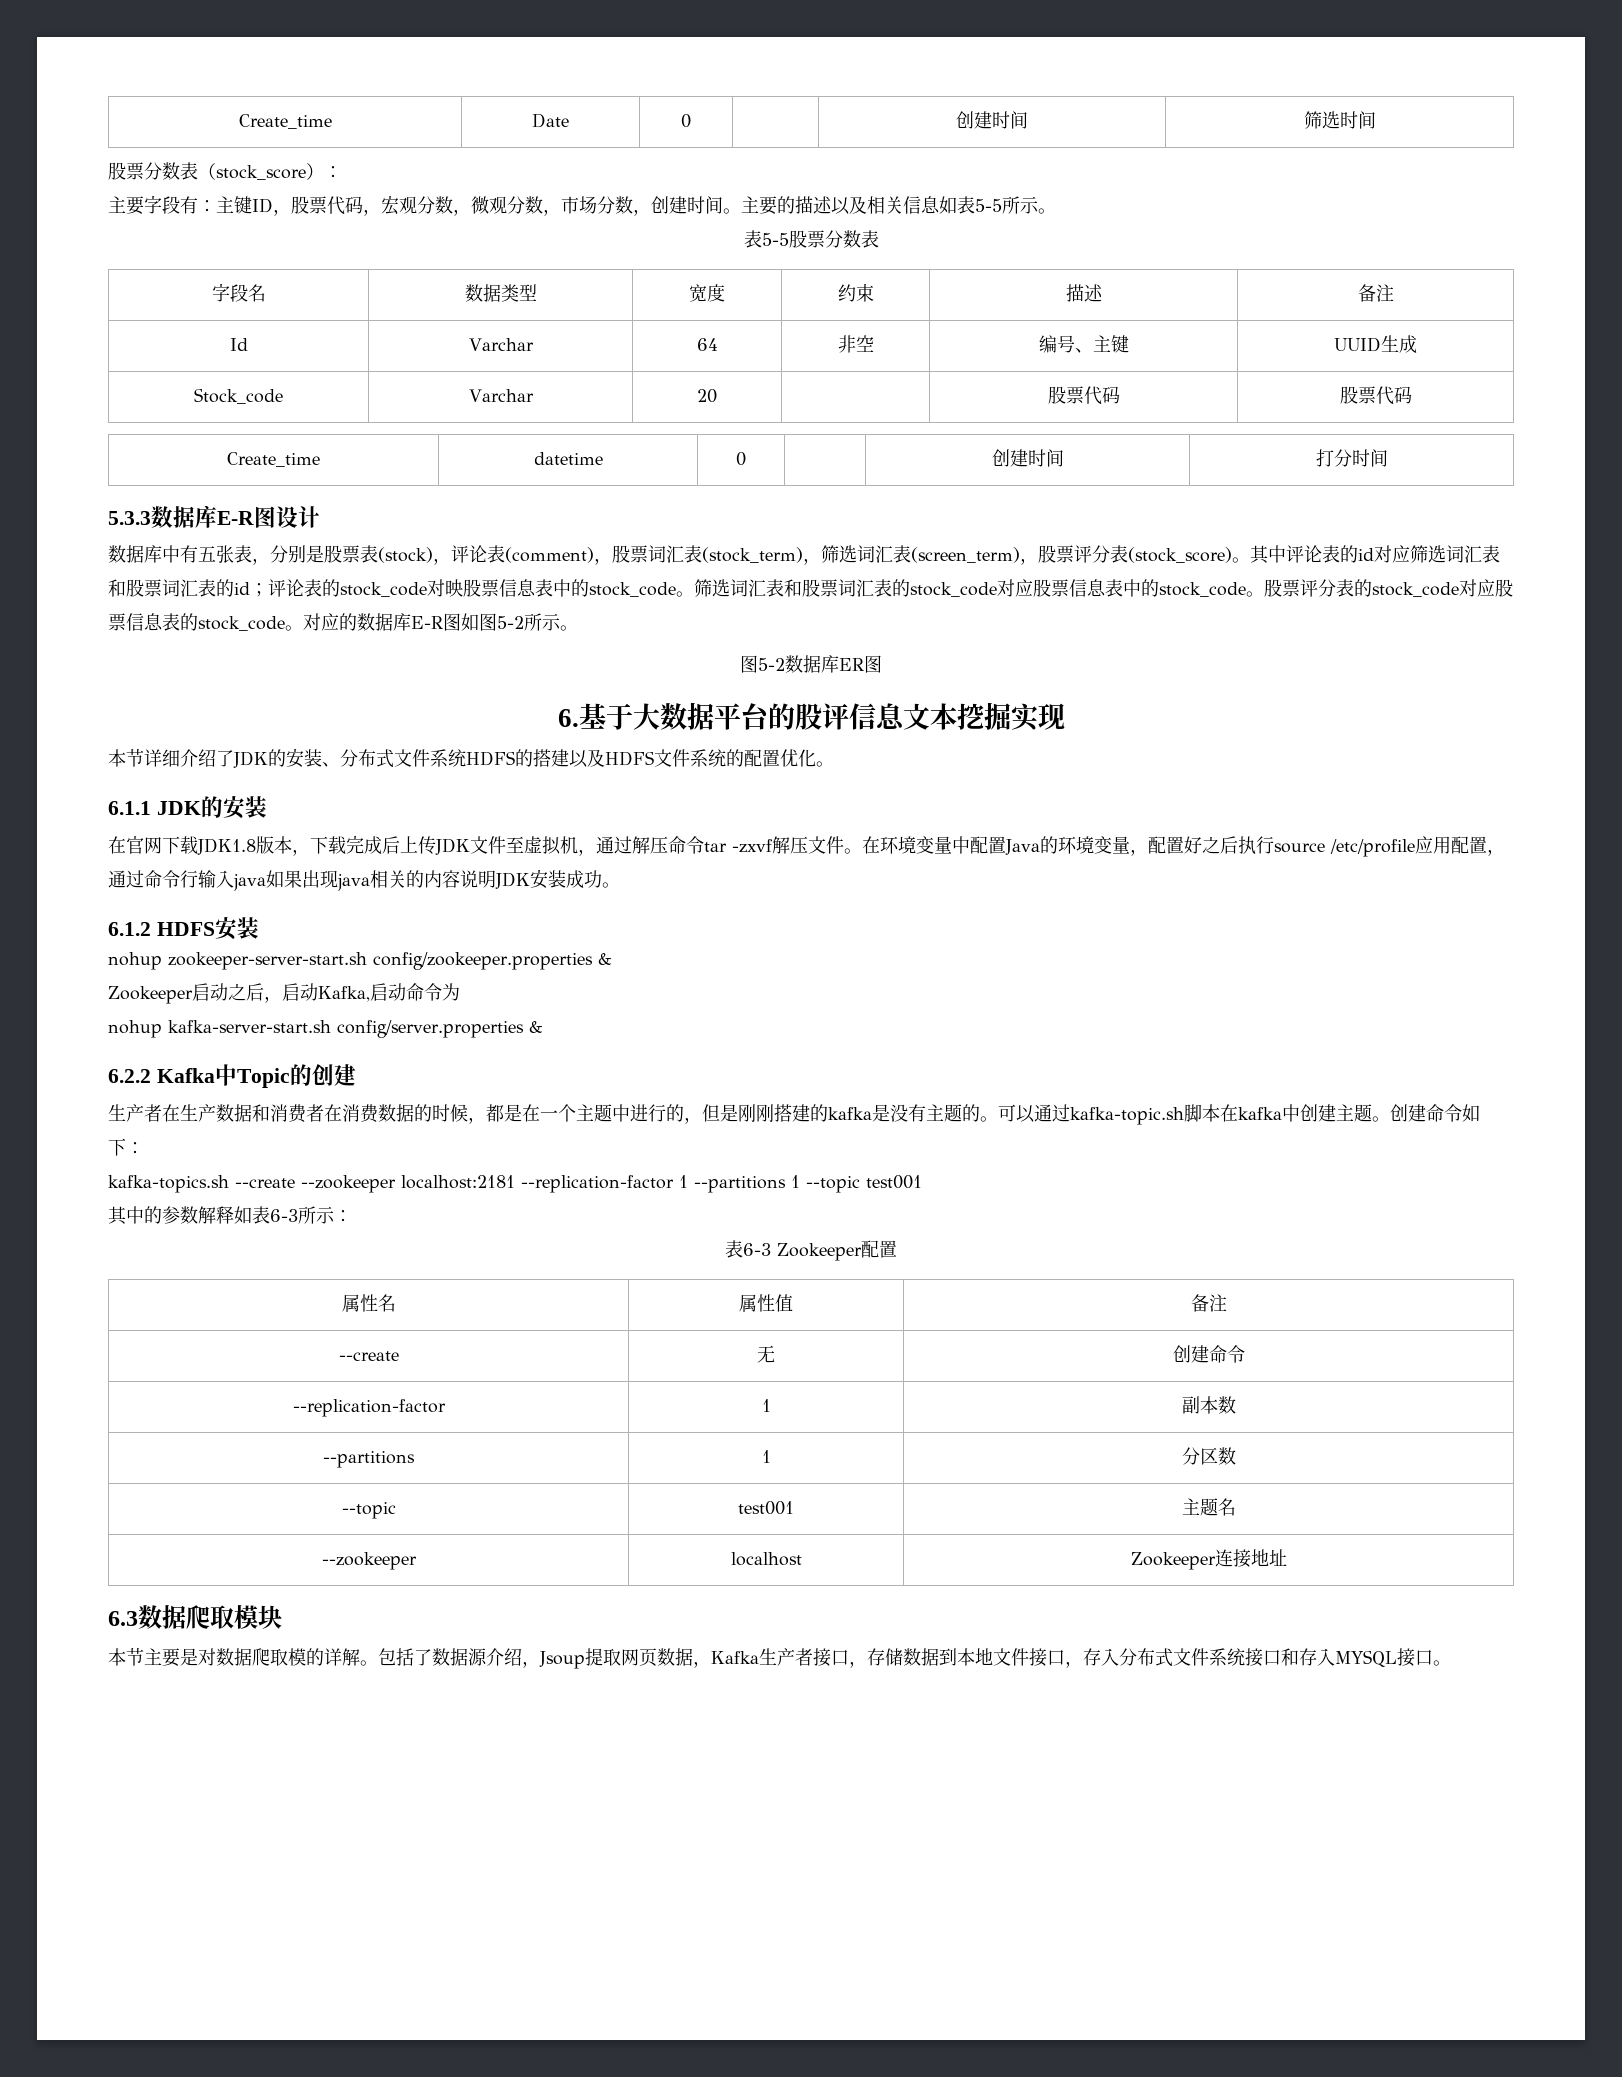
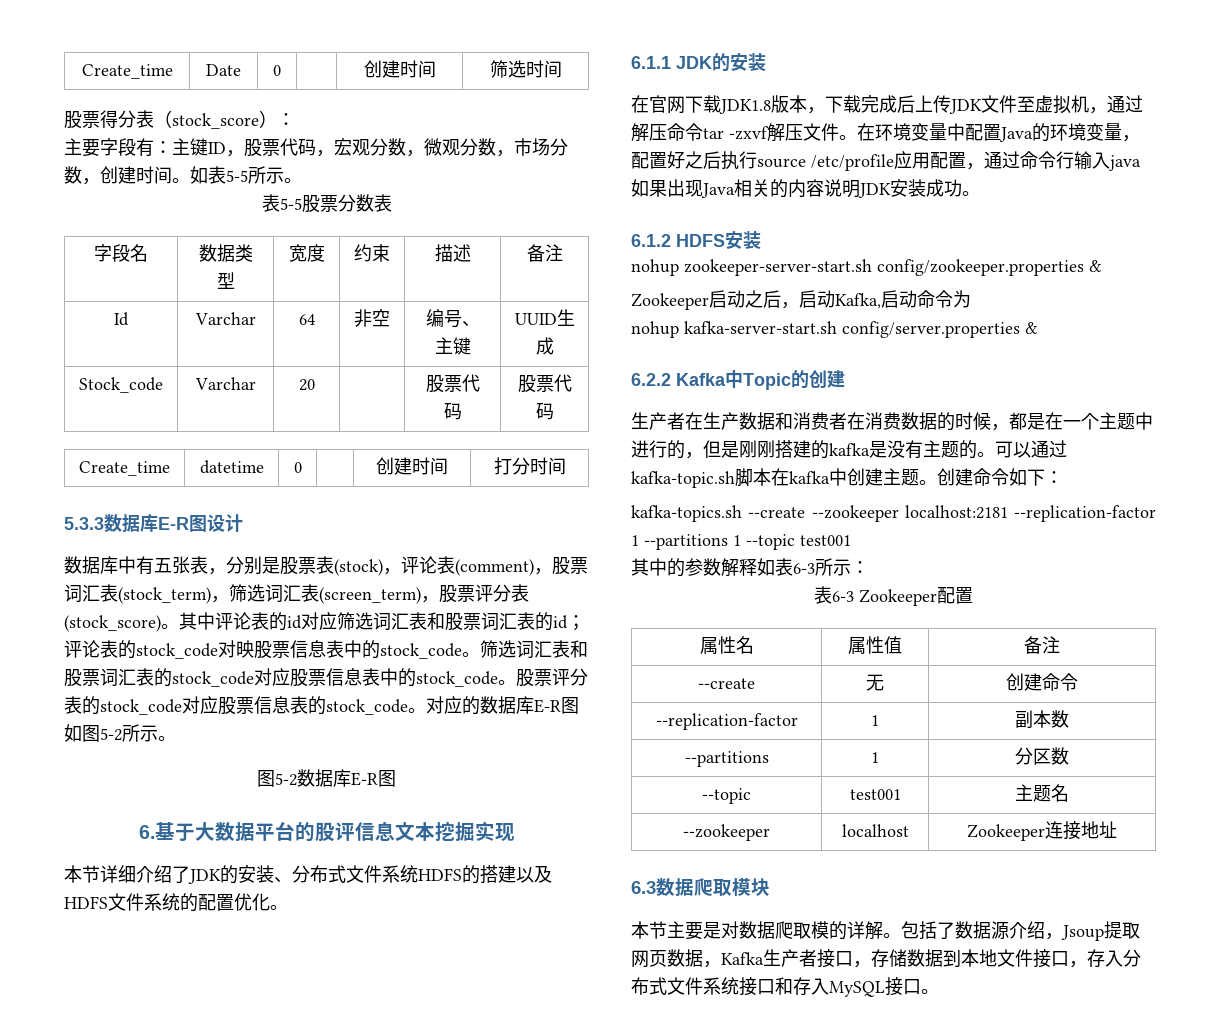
- 股票分数表（stock_score）：
+ 股票得分表（stock_score）：
- 主要的描述以及相关信息如表5-5所示。
+ 如表5-5所示。
- 图5-2数据库ER图
+ 图5-2数据库E-R图
- 在环境变量中配置Java的环境变量，配置好之后执行source /etc/profile应用配置，通过命令行输入java如果出现java相关的内容说明JDK安装成功。
+ 在环境变量中配置Java的环境变量，配置好之后执行source /etc/profile应用配置，通过命令行输入java如果出现Java相关的内容说明JDK安装成功。
- 包括了数据源介绍，Jsoup提取网页数据，Kafka生产者接口，存储数据到本地文件接口，存入分布式文件系统接口和存入MYSQL接口。
+ 包括了数据源介绍，Jsoup提取网页数据，Kafka生产者接口，存储数据到本地文件接口，存入分布式文件系统接口和存入MySQL接口。

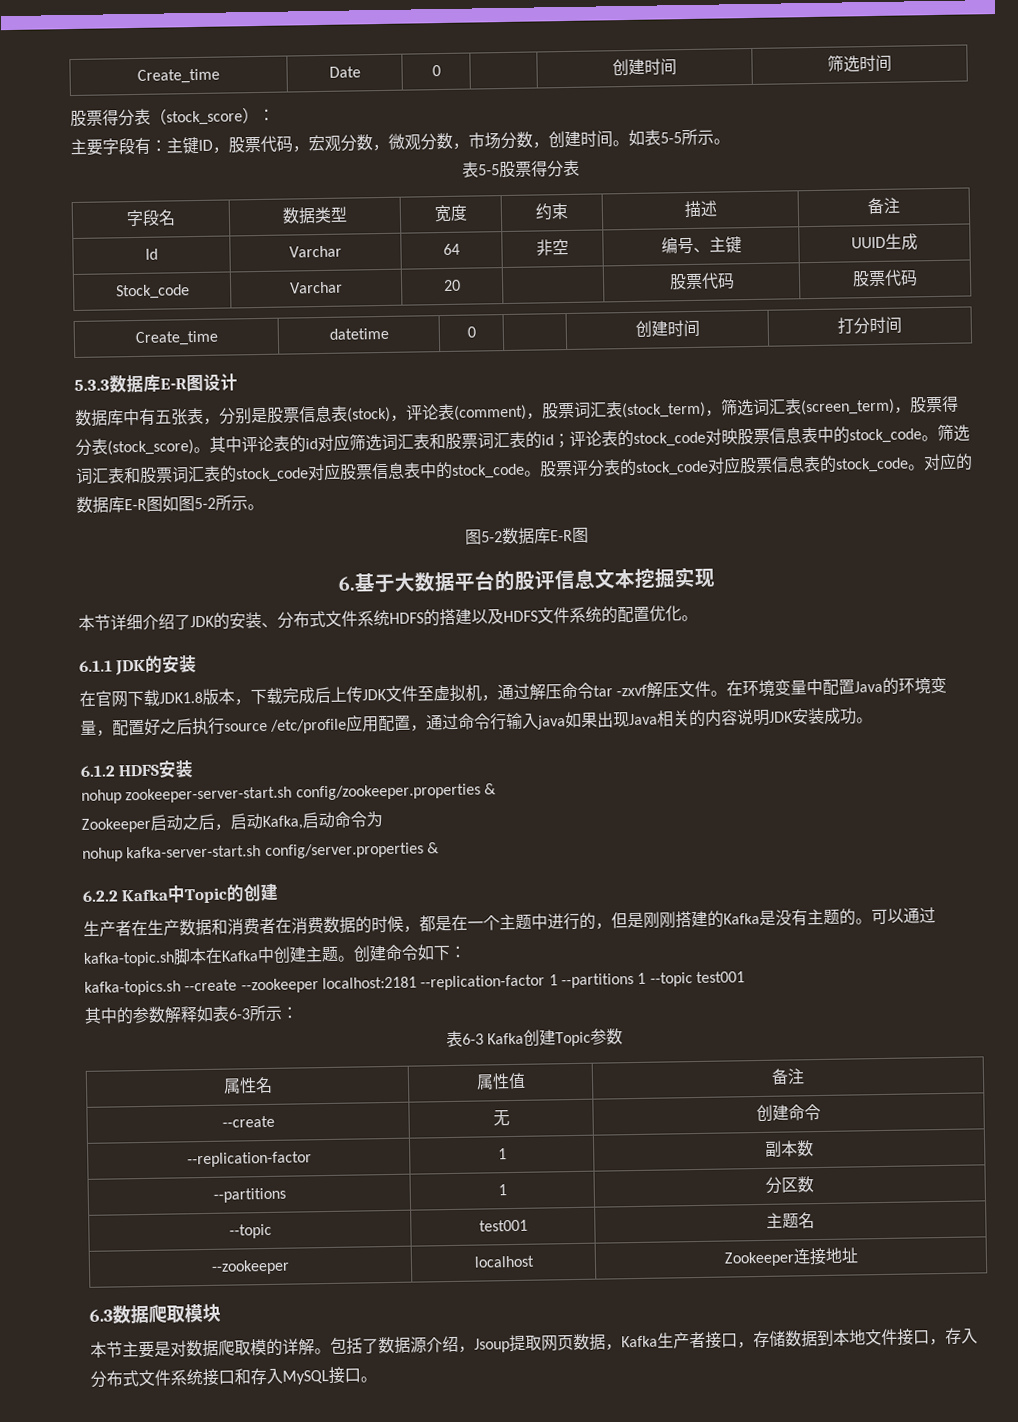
- 表5-5股票分数表
+ 表5-5股票得分表
- 数据库中有五张表，分别是股票表(stock)，评论表(comment)，股票词汇表(stock_term)，筛选词汇表(screen_term)，股票评分表(stock_score)。
+ 数据库中有五张表，分别是股票信息表(stock)，评论表(comment)，股票词汇表(stock_term)，筛选词汇表(screen_term)，股票得分表(stock_score)。
- 生产者在生产数据和消费者在消费数据的时候，都是在一个主题中进行的，但是刚刚搭建的kafka是没有主题的。
+ 生产者在生产数据和消费者在消费数据的时候，都是在一个主题中进行的，但是刚刚搭建的Kafka是没有主题的。
- 可以通过kafka-topic.sh脚本在kafka中创建主题。
+ 可以通过kafka-topic.sh脚本在Kafka中创建主题。
- 表6-3 Zookeeper配置
+ 表6-3 Kafka创建Topic参数

